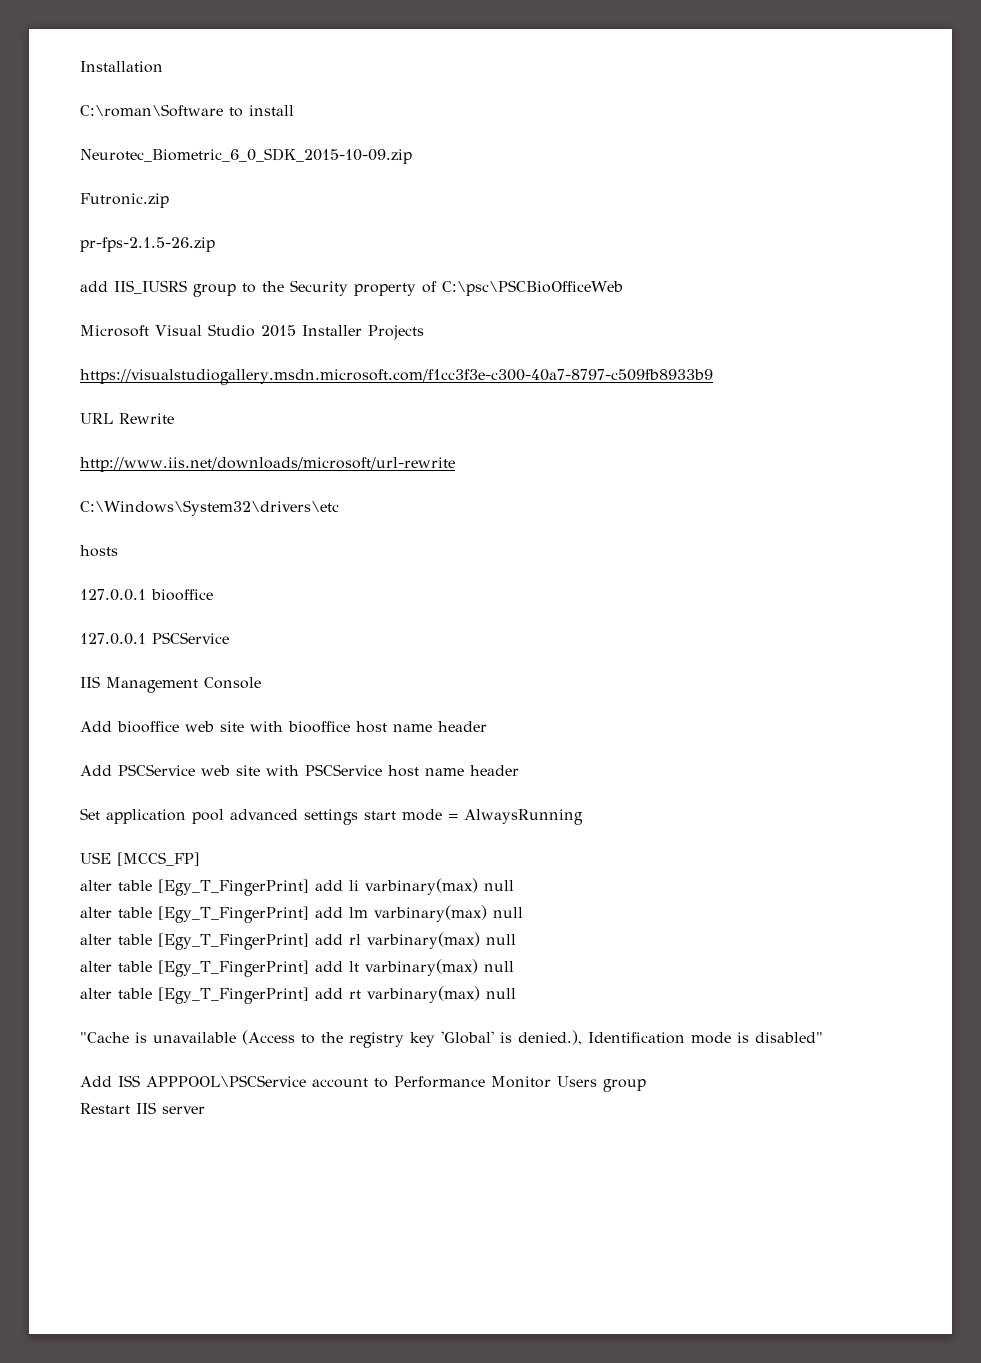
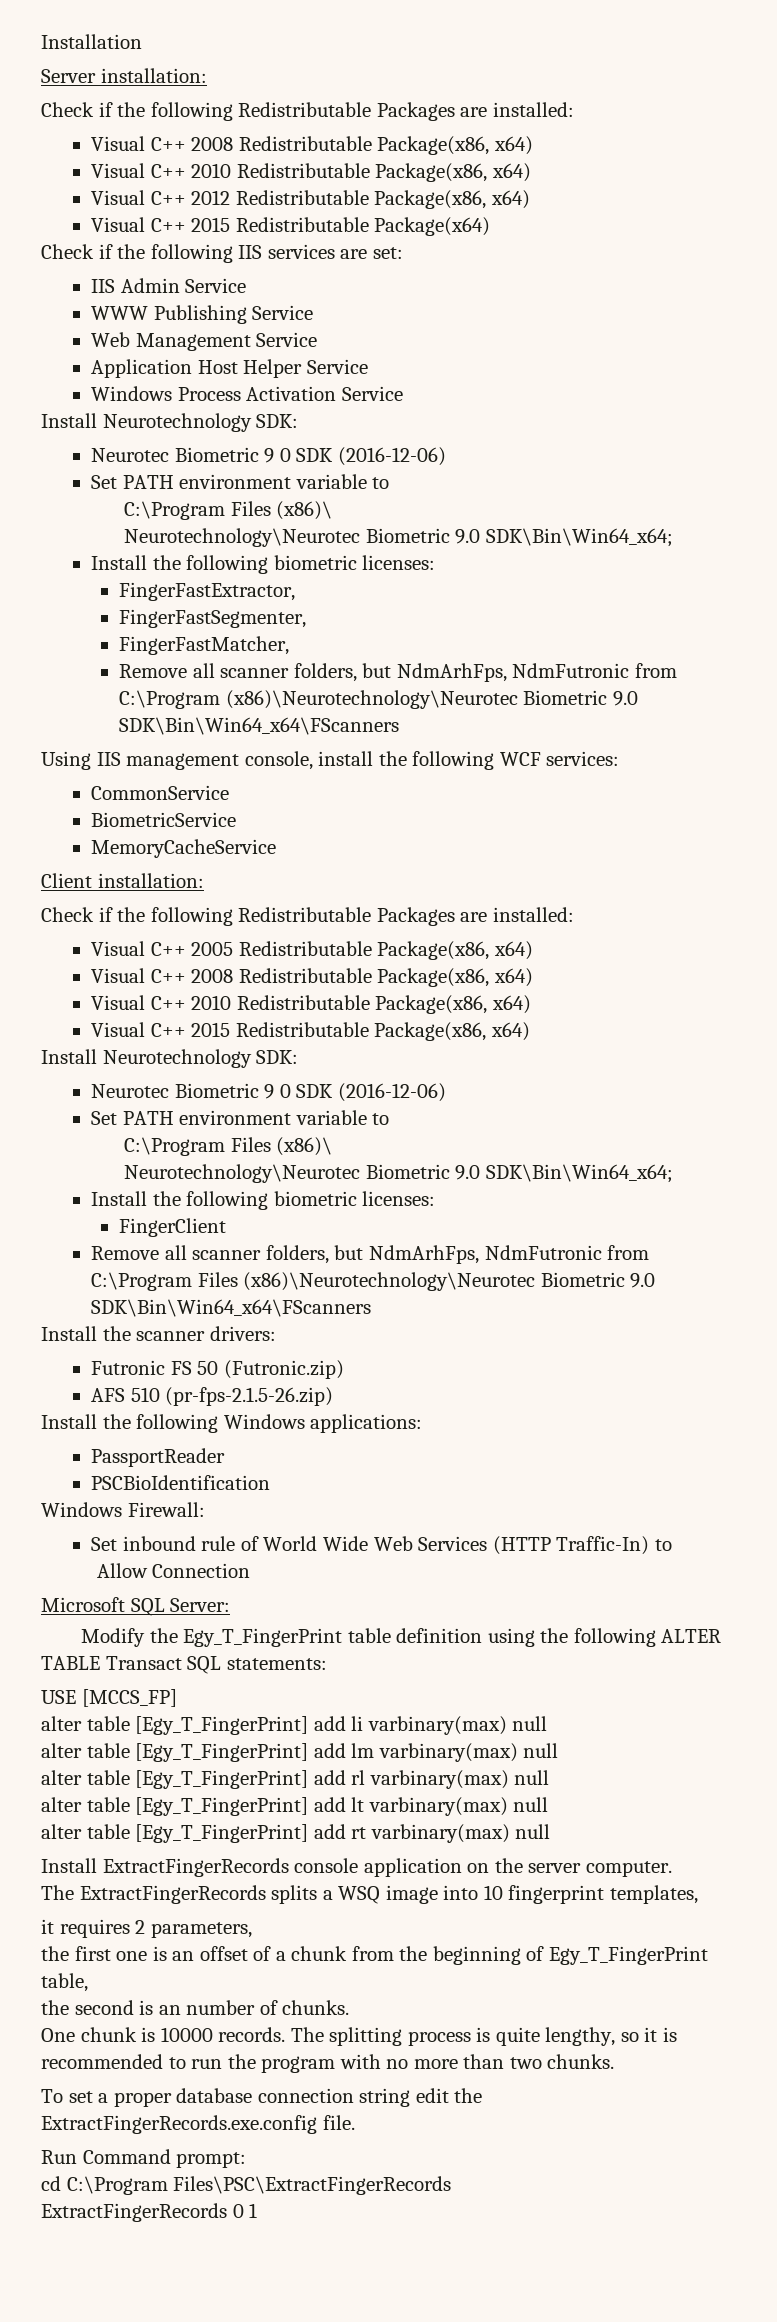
- C:\roman\Software to install
- Neurotec_Biometric_6_0_SDK_2015-10-09.zip
- Futronic.zip
- pr-fps-2.1.5-26.zip
- add IIS_IUSRS group to the Security property of C:\psc\PSCBioOfficeWeb
- Microsoft Visual Studio 2015 Installer Projects
- https://visualstudiogallery.msdn.microsoft.com/f1cc3f3e-c300-40a7-8797-c509fb8933b9
- URL Rewrite
- http://www.iis.net/downloads/microsoft/url-rewrite
- C:\Windows\System32\drivers\etc
- hosts
- 127.0.0.1 biooffice
- 127.0.0.1 PSCService
- IIS Management Console
- Add biooffice web site with biooffice host name header
- Add PSCService web site with PSCService host name header
- Set application pool advanced settings start mode = AlwaysRunning
+ Server installation:
+ Check if the following Redistributable Packages are installed:
+ Visual C++ 2008 Redistributable Package(x86, x64)
+ Visual C++ 2010 Redistributable Package(x86, x64)
+ Visual C++ 2012 Redistributable Package(x86, x64)
+ Visual C++ 2015 Redistributable Package(x64)
+ Check if the following IIS services are set:
+ IIS Admin Service
+ WWW Publishing Service
+ Web Management Service
+ Application Host Helper Service
+ Windows Process Activation Service
+ Install Neurotechnology SDK:
+ Neurotec Biometric 9 0 SDK (2016-12-06)
+ Set PATH environment variable to
+ C:\Program Files (x86)\
+ Neurotechnology\Neurotec Biometric 9.0 SDK\Bin\Win64_x64;
+ Install the following biometric licenses:
+ FingerFastExtractor,
+ FingerFastSegmenter,
+ FingerFastMatcher,
+ Remove all scanner folders, but NdmArhFps, NdmFutronic from C:\Program (x86)\Neurotechnology\Neurotec Biometric 9.0 SDK\Bin\Win64_x64\FScanners
+ Using IIS management console, install the following WCF services:
+ CommonService
+ BiometricService
+ MemoryCacheService
+ Client installation:
+ Check if the following Redistributable Packages are installed:
+ Visual C++ 2005 Redistributable Package(x86, x64)
+ Visual C++ 2008 Redistributable Package(x86, x64)
+ Visual C++ 2010 Redistributable Package(x86, x64)
+ Visual C++ 2015 Redistributable Package(x86, x64)
+ Install Neurotechnology SDK:
+ Neurotec Biometric 9 0 SDK (2016-12-06)
+ Set PATH environment variable to
+ C:\Program Files (x86)\
+ Neurotechnology\Neurotec Biometric 9.0 SDK\Bin\Win64_x64;
+ Install the following biometric licenses:
+ FingerClient
+ Remove all scanner folders, but NdmArhFps, NdmFutronic from C:\Program Files (x86)\Neurotechnology\Neurotec Biometric 9.0 SDK\Bin\Win64_x64\FScanners
+ Install the scanner drivers:
+ Futronic FS 50 (Futronic.zip)
+ AFS 510 (pr-fps-2.1.5-26.zip)
+ Install the following Windows applications:
+ PassportReader
+ PSCBioIdentification
+ Windows Firewall:
+ Set inbound rule of World Wide Web Services (HTTP Traffic-In) to
+ Allow Connection
+ Microsoft SQL Server:
+ Modify the Egy_T_FingerPrint table definition using the following ALTER TABLE Transact SQL statements:
- "Cache is unavailable (Access to the registry key 'Global' is denied.), Identification mode is disabled"
- Add ISS APPPOOL\PSCService account to Performance Monitor Users group
- Restart IIS server
+ Install ExtractFingerRecords console application on the server computer.
+ The ExtractFingerRecords splits a WSQ image into 10 fingerprint templates,
+ it requires 2 parameters,
+ the first one is an offset of a chunk from the beginning of Egy_T_FingerPrint table,
+ the second is an number of chunks.
+ One chunk is 10000 records. The splitting process is quite lengthy, so it is recommended to run the program with no more than two chunks.
+ To set a proper database connection string edit the ExtractFingerRecords.exe.config file.
+ Run Command prompt:
+ cd C:\Program Files\PSC\ExtractFingerRecords
+ ExtractFingerRecords 0 1

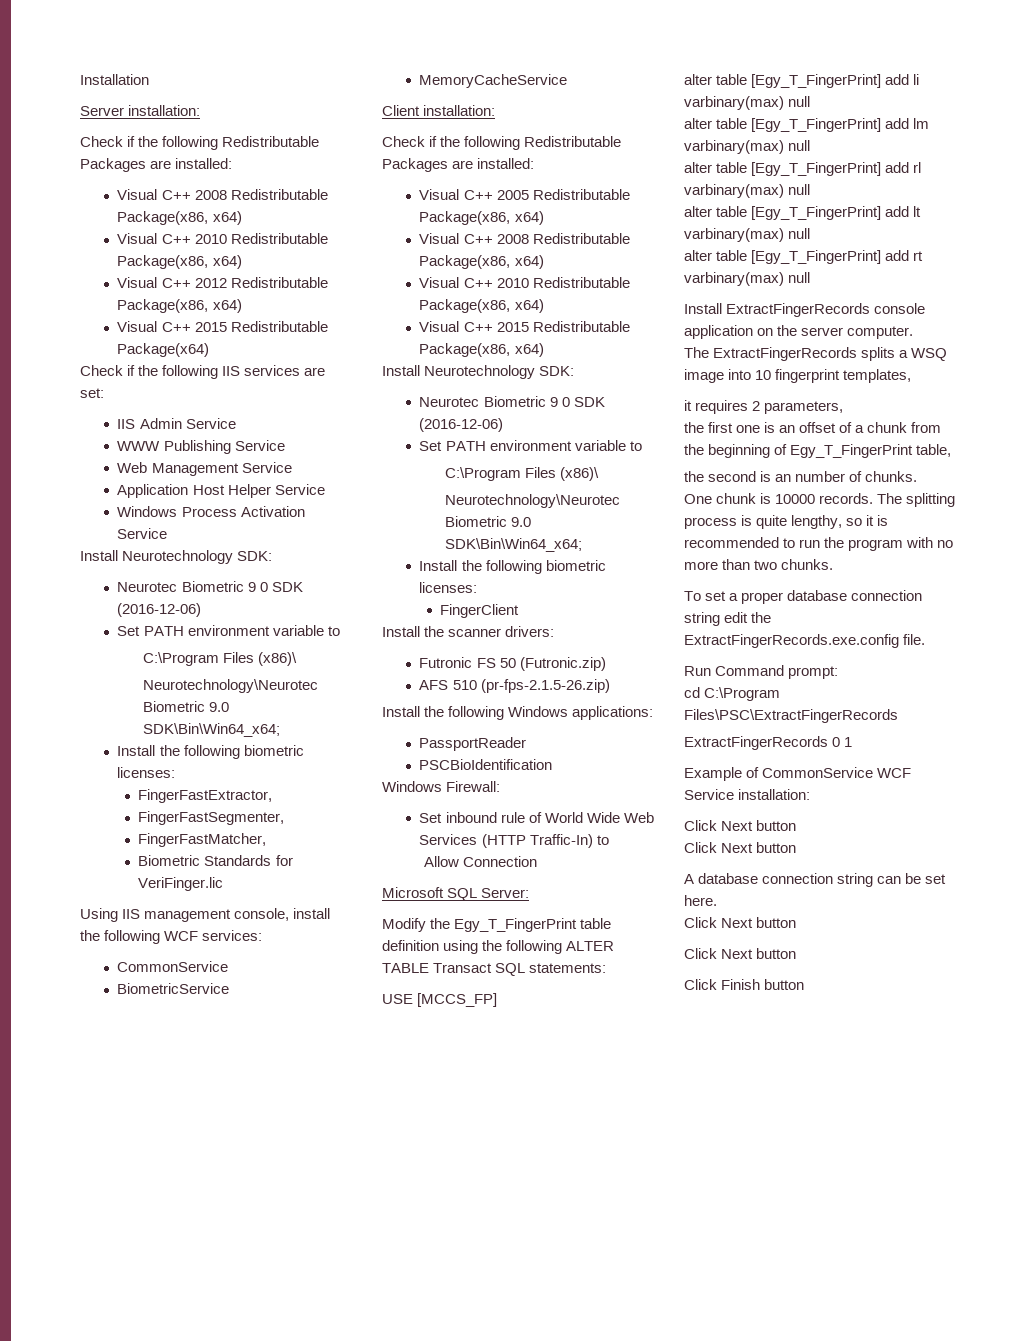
- Remove all scanner folders, but NdmArhFps, NdmFutronic from C:\Program (x86)\Neurotechnology\Neurotec Biometric 9.0 SDK\Bin\Win64_x64\FScanners
+ Biometric Standards for VeriFinger.lic
- Remove all scanner folders, but NdmArhFps, NdmFutronic from C:\Program Files (x86)\Neurotechnology\Neurotec Biometric 9.0 SDK\Bin\Win64_x64\FScanners
+ Example of CommonService WCF Service installation:
+ Click Next button
+ Click Next button
+ A database connection string can be set here.
+ Click Next button
+ Click Next button
+ Click Finish button

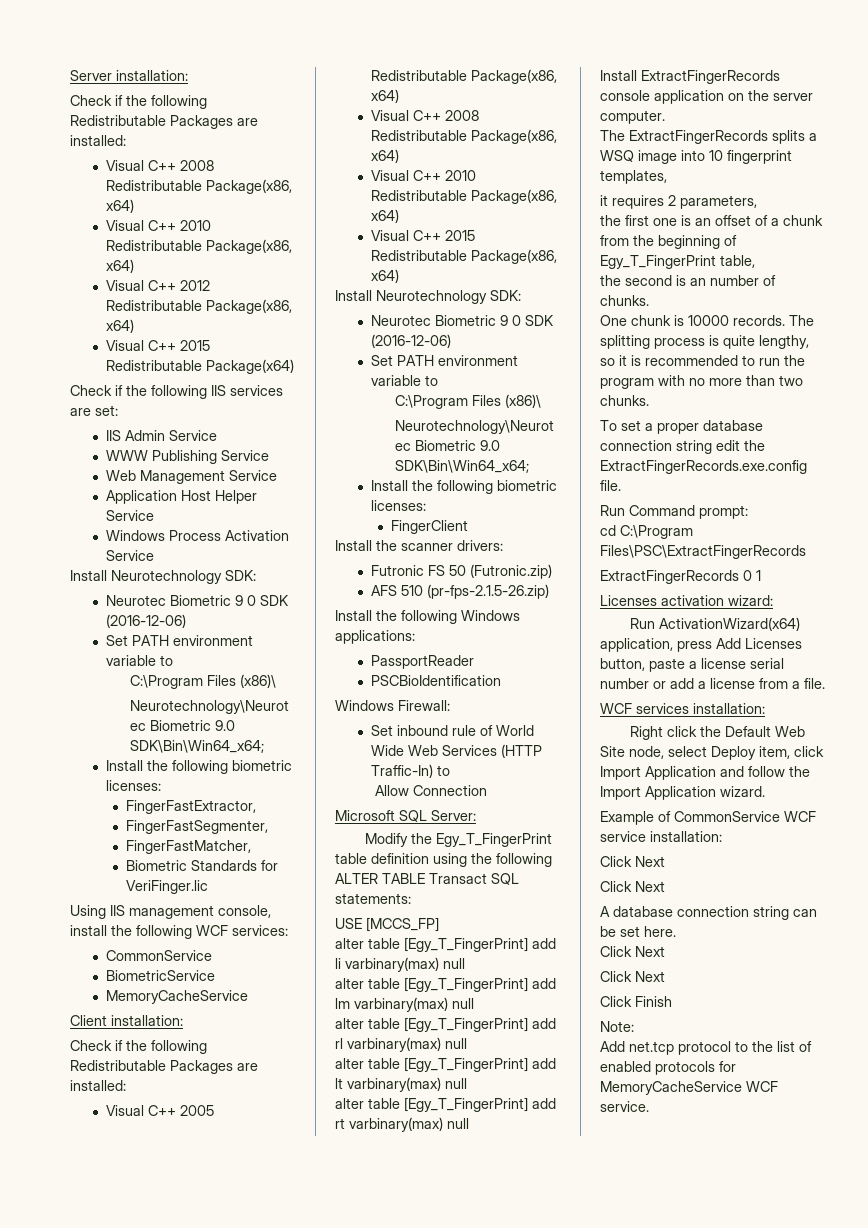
- Installation
+ Licenses activation wizard:
+ Run ActivationWizard(x64) application, press Add Licenses button, paste a license serial number or add a license from a file.
+ WCF services installation:
+ Right click the Default Web Site node, select Deploy item, click Import Application and follow the Import Application wizard.
- Example of CommonService WCF Service installation:
- Click Next button
- Click Next button
+ Example of CommonService WCF service installation:
+ Click Next
+ Click Next
  A database connection string can be set here.
- Click Next button
- Click Next button
+ Click Next
+ Click Next
- Click Finish button
+ Click Finish
+ Note:
+ Add net.tcp protocol to the list of enabled protocols for MemoryCacheService WCF service.

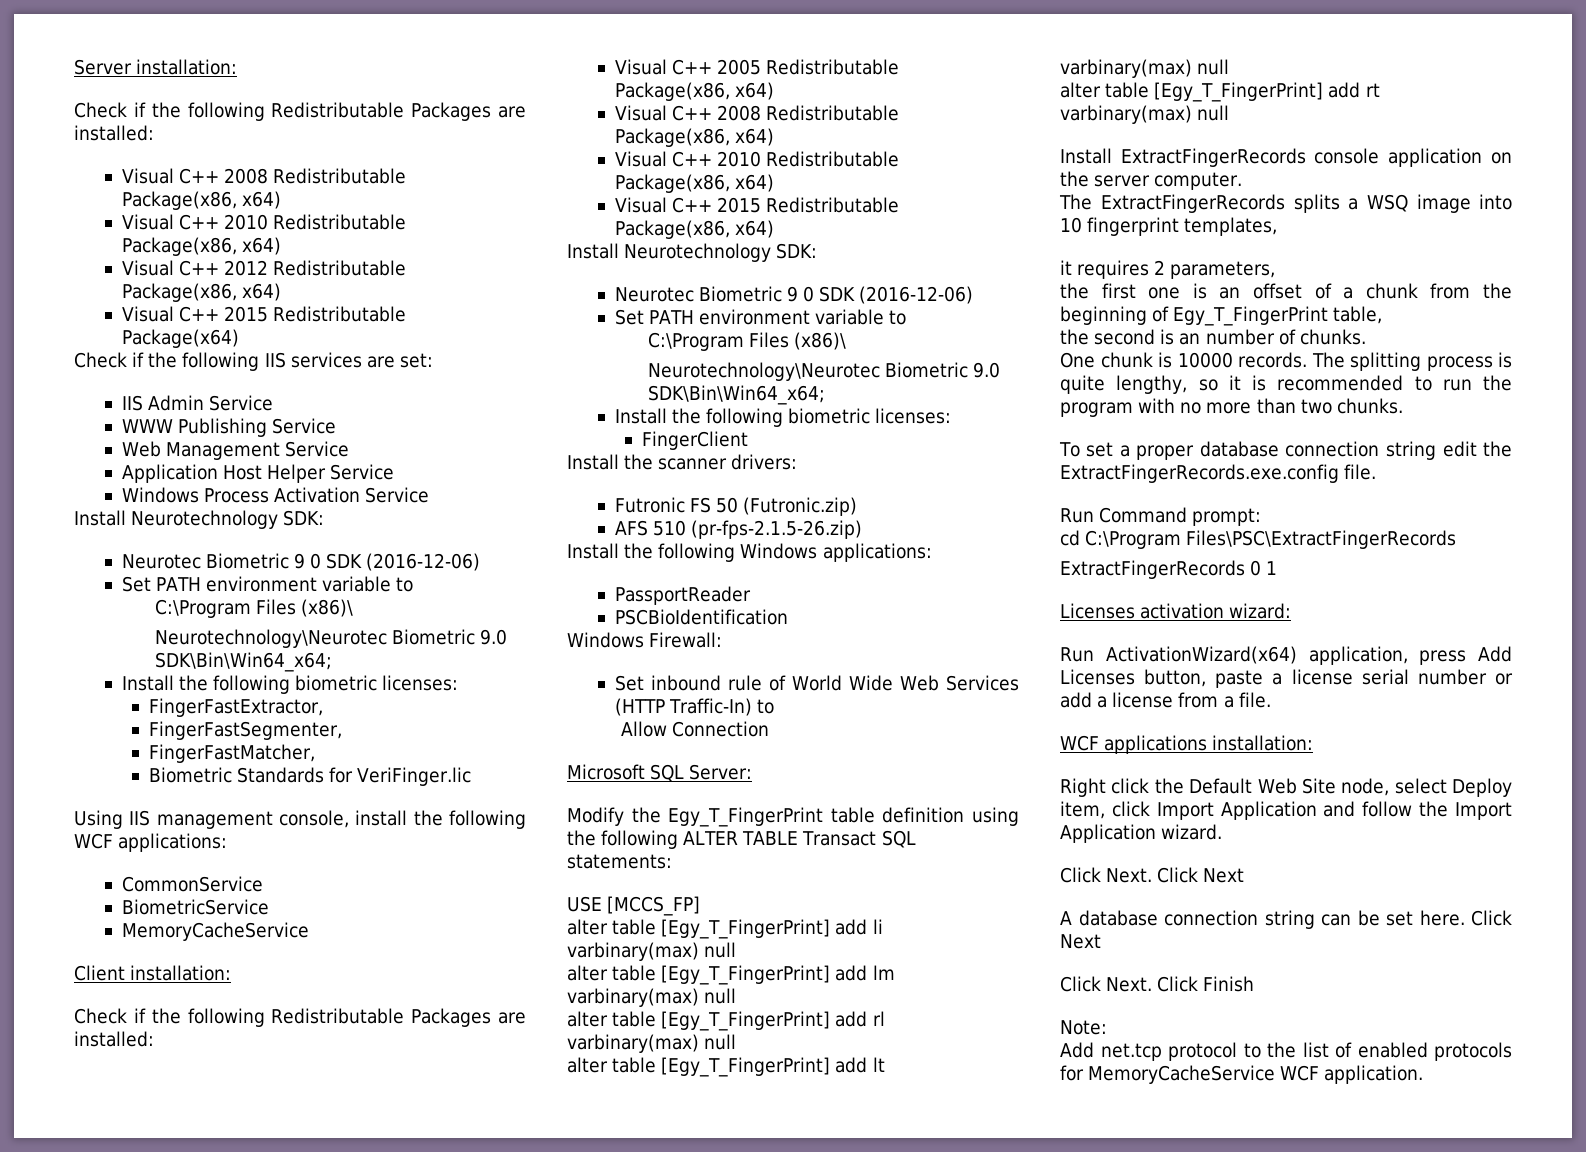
- Using IIS management console, install the following WCF services:
+ Using IIS management console, install the following WCF applications:
- WCF services installation:
+ WCF applications installation:
- Example of CommonService WCF service installation:
- Click Next
- Click Next
+ Click Next. Click Next
- A database connection string can be set here.
- Click Next
- Click Next
- Click Finish
+ A database connection string can be set here. Click Next
+ Click Next. Click Finish
- Add net.tcp protocol to the list of enabled protocols for MemoryCacheService WCF service.
+ Add net.tcp protocol to the list of enabled protocols for MemoryCacheService WCF application.

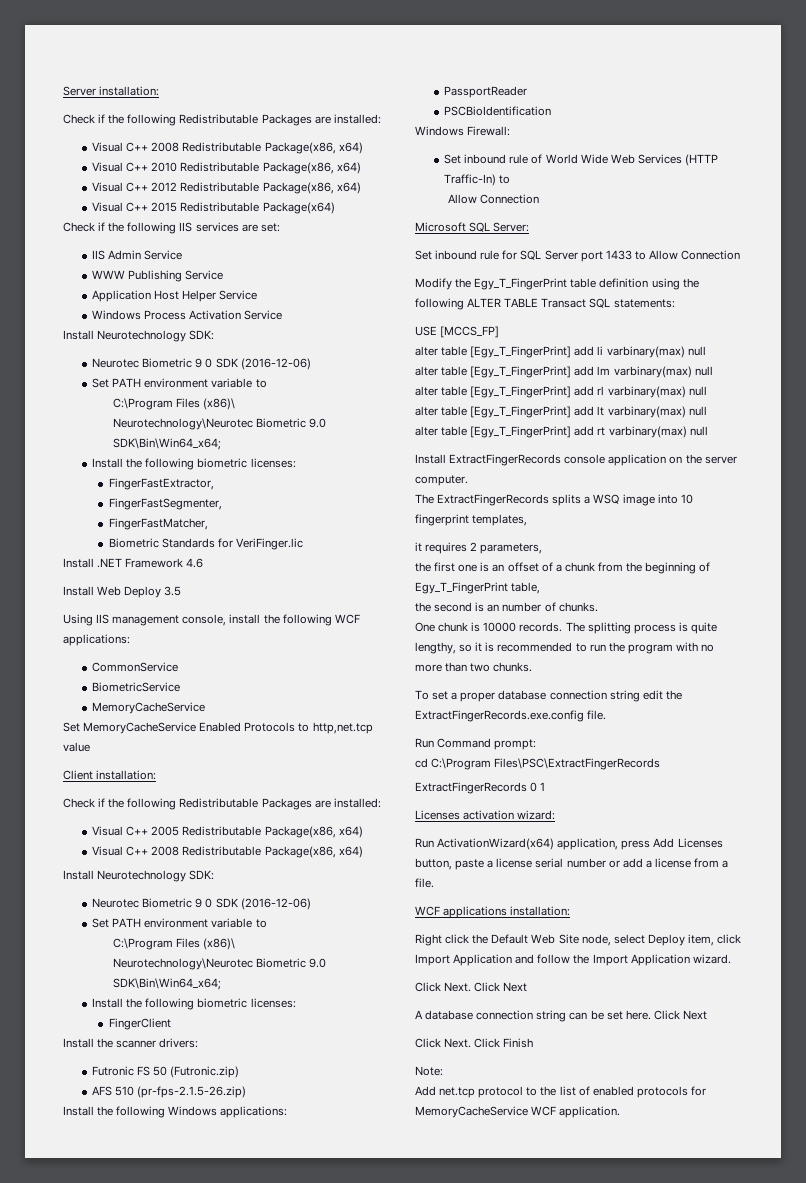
- Web Management Service
+ Install .NET Framework 4.6
+ Install Web Deploy 3.5
+ Set MemoryCacheService Enabled Protocols to http,net.tcp value
  Visual C++ 2005 Redistributable Package(x86, x64)
  Visual C++ 2008 Redistributable Package(x86, x64)
- Visual C++ 2010 Redistributable Package(x86, x64)
- Visual C++ 2015 Redistributable Package(x86, x64)
+ Set inbound rule for SQL Server port 1433 to Allow Connection

